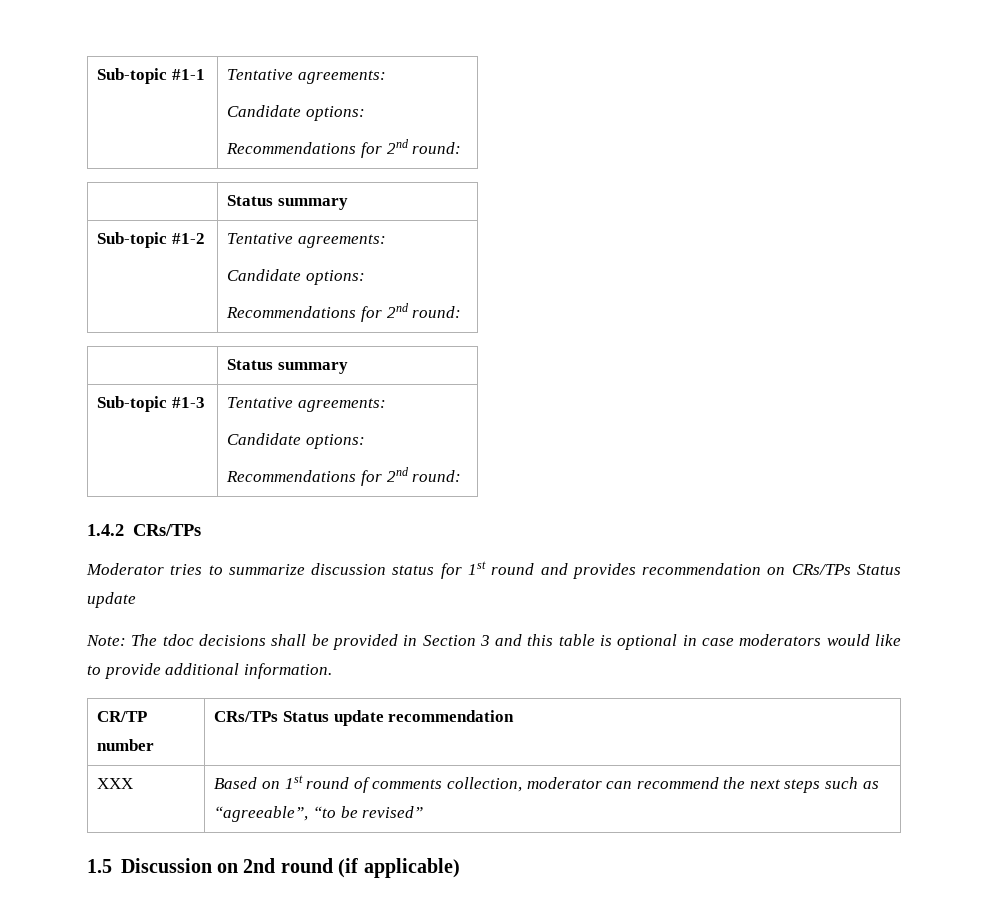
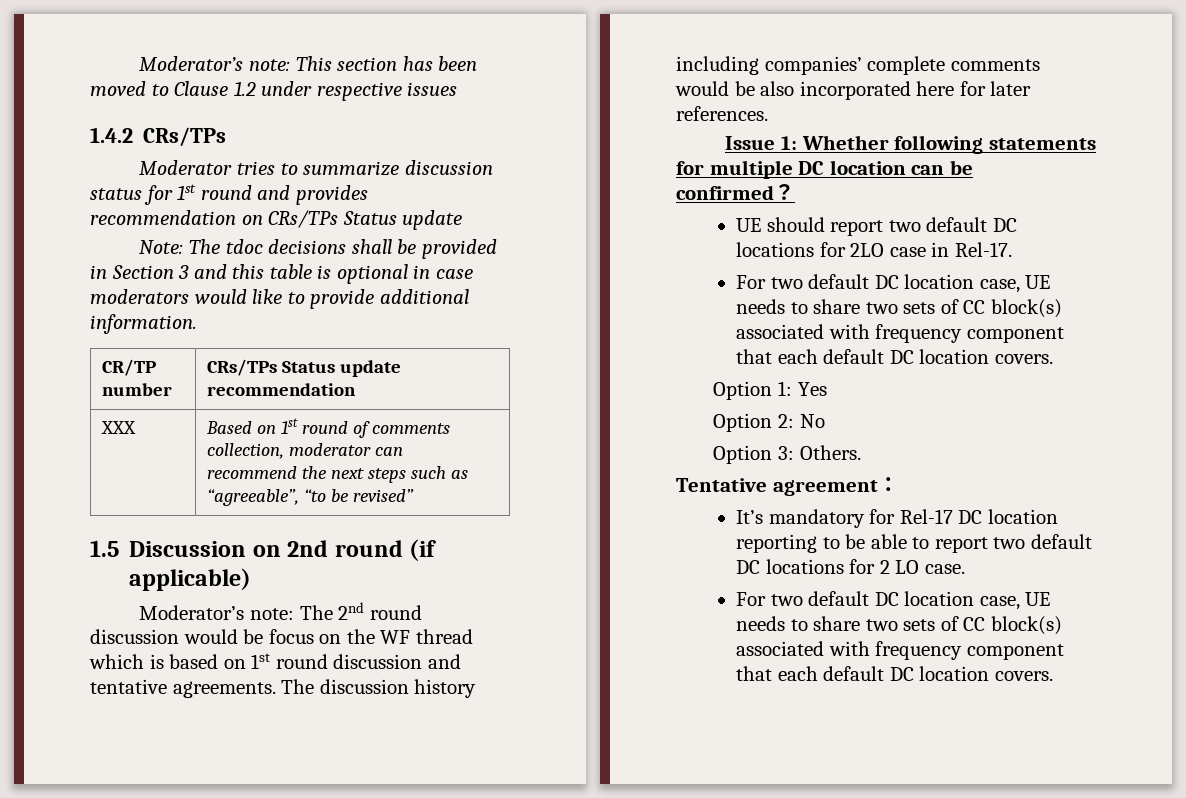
- Sub-topic #1-1 | Tentative agreements:
- Candidate options:
- Recommendations for 2nd round:
- | Status summary
- Sub-topic #1-2 | Tentative agreements:
- Candidate options:
- Recommendations for 2nd round:
- | Status summary
- Sub-topic #1-3 | Tentative agreements:
- Candidate options:
- Recommendations for 2nd round:
+ Moderator’s note: This section has been moved to Clause 1.2 under respective issues
+ Moderator’s note: The 2nd round discussion would be focus on the WF thread which is based on 1st round discussion and tentative agreements. The discussion history including companies’ complete comments would be also incorporated here for later references.
+ Issue 1: Whether following statements for multiple DC location can be confirmed？
+ UE should report two default DC locations for 2LO case in Rel-17.
+ For two default DC location case, UE needs to share two sets of CC block(s) associated with frequency component that each default DC location covers.
+ Option 1: Yes
+ Option 2: No
+ Option 3: Others.
+ Tentative agreement：
+ It’s mandatory for Rel-17 DC location reporting to be able to report two default DC locations for 2 LO case.
+ For two default DC location case, UE needs to share two sets of CC block(s) associated with frequency component that each default DC location covers.

